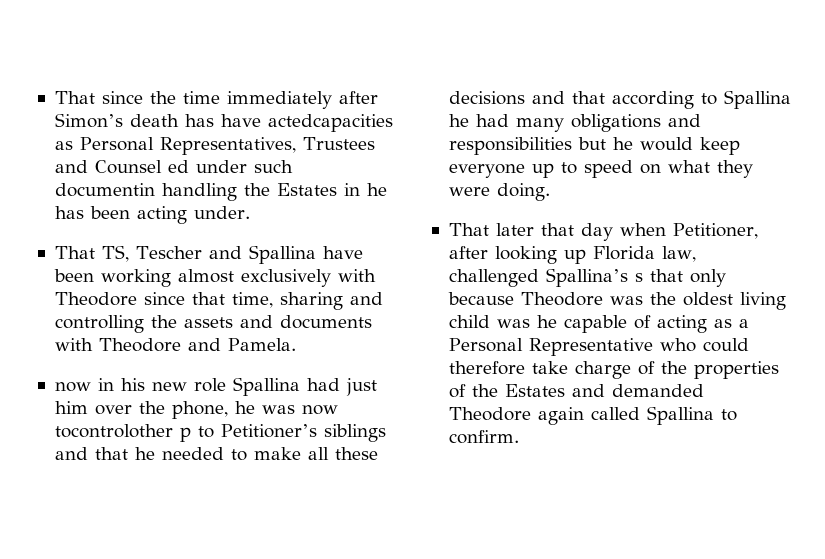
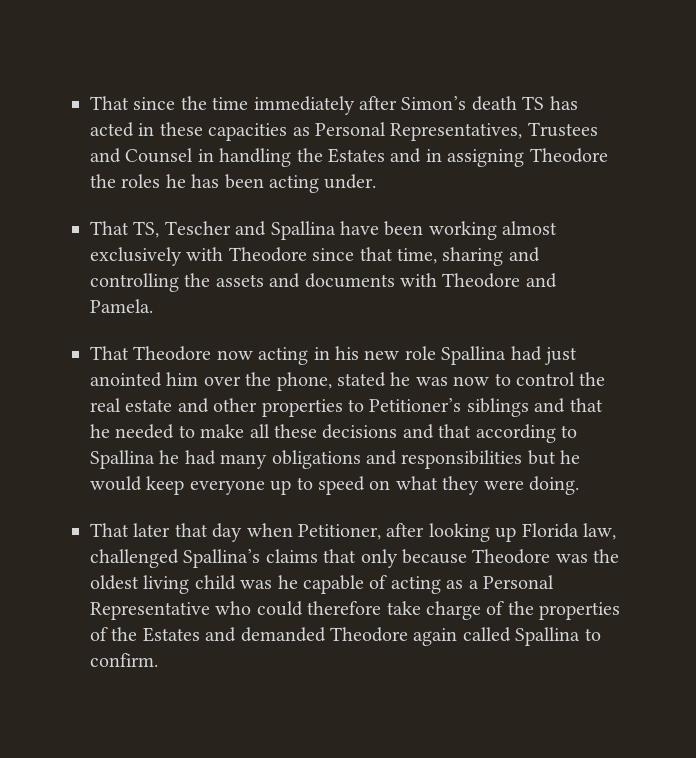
- That since the time immediately after Simon’s death has have actedcapacities as Personal Representatives, Trustees and Counsel ed under such documentin handling the Estates in he has been acting under.
+ That since the time immediately after Simon’s death TS has acted in these capacities as Personal Representatives, Trustees and Counsel in handling the Estates and in assigning Theodore the roles he has been acting under.
- now in his new role Spallina had just him over the phone, he was now tocontrolother p to Petitioner’s siblings and that he needed to make all these decisions and that according to Spallina he had many obligations and responsibilities but he would keep everyone up to speed on what they were doing.
+ That Theodore now acting in his new role Spallina had just anointed him over the phone, stated he was now to control the real estate and other properties to Petitioner’s siblings and that he needed to make all these decisions and that according to Spallina he had many obligations and responsibilities but he would keep everyone up to speed on what they were doing.
- That later that day when Petitioner, after looking up Florida law, challenged Spallina’s s that only because Theodore was the oldest living child was he capable of acting as a Personal Representative who could therefore take charge of the properties of the Estates and demanded Theodore again called Spallina to confirm.
+ That later that day when Petitioner, after looking up Florida law, challenged Spallina’s claims that only because Theodore was the oldest living child was he capable of acting as a Personal Representative who could therefore take charge of the properties of the Estates and demanded Theodore again called Spallina to confirm.

